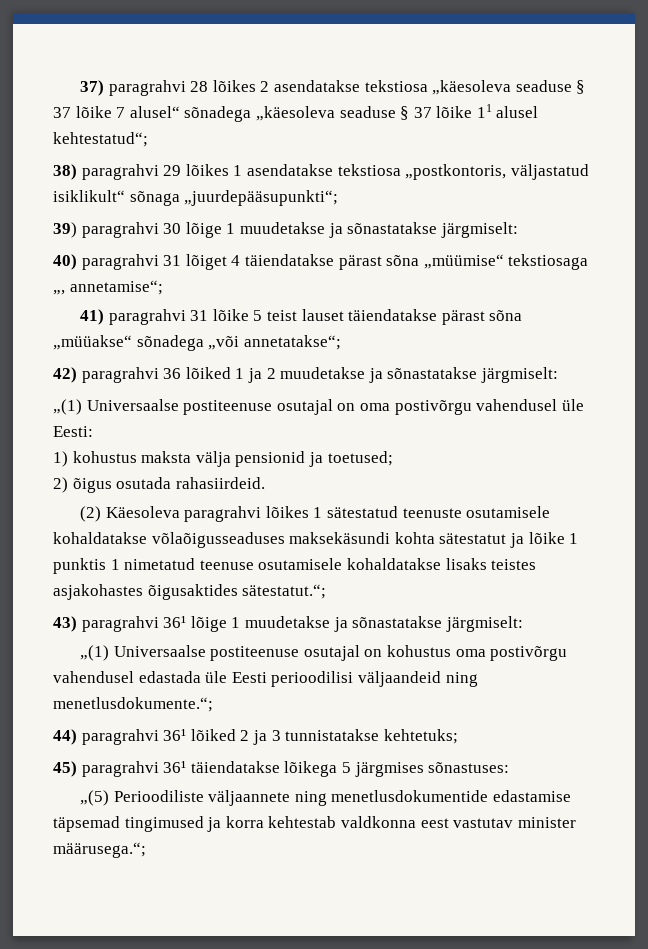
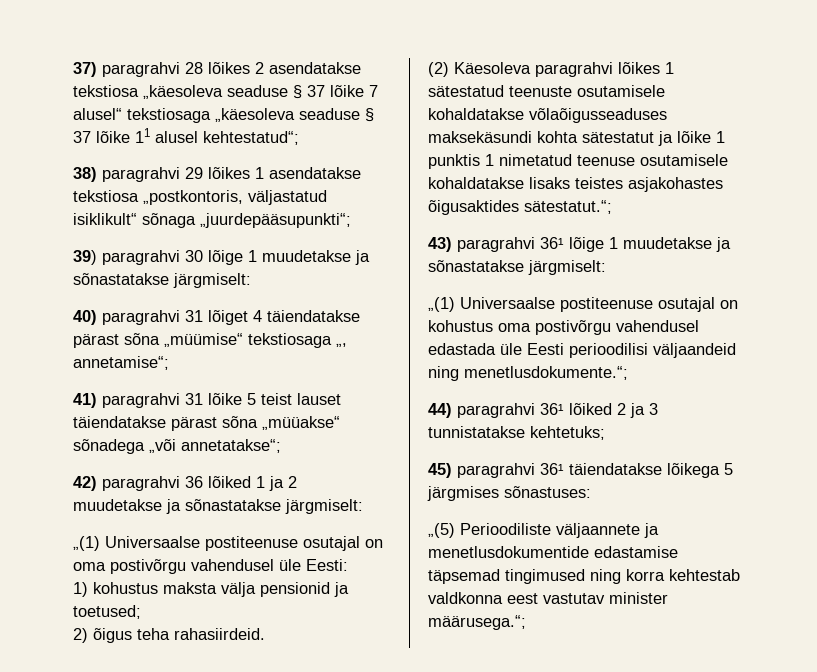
- 37) paragrahvi 28 lõikes 2 asendatakse tekstiosa „käesoleva seaduse § 37 lõike 7 alusel“ sõnadega „käesoleva seaduse § 37 lõike 11 alusel kehtestatud“;
+ 37) paragrahvi 28 lõikes 2 asendatakse tekstiosa „käesoleva seaduse § 37 lõike 7 alusel“ tekstiosaga „käesoleva seaduse § 37 lõike 11 alusel kehtestatud“;
- 2) õigus osutada rahasiirdeid.
+ 2) õigus teha rahasiirdeid.
- „(5) Perioodiliste väljaannete ning menetlusdokumentide edastamise täpsemad tingimused ja korra kehtestab valdkonna eest vastutav minister määrusega.“;
+ „(5) Perioodiliste väljaannete ja menetlusdokumentide edastamise täpsemad tingimused ning korra kehtestab valdkonna eest vastutav minister määrusega.“;

